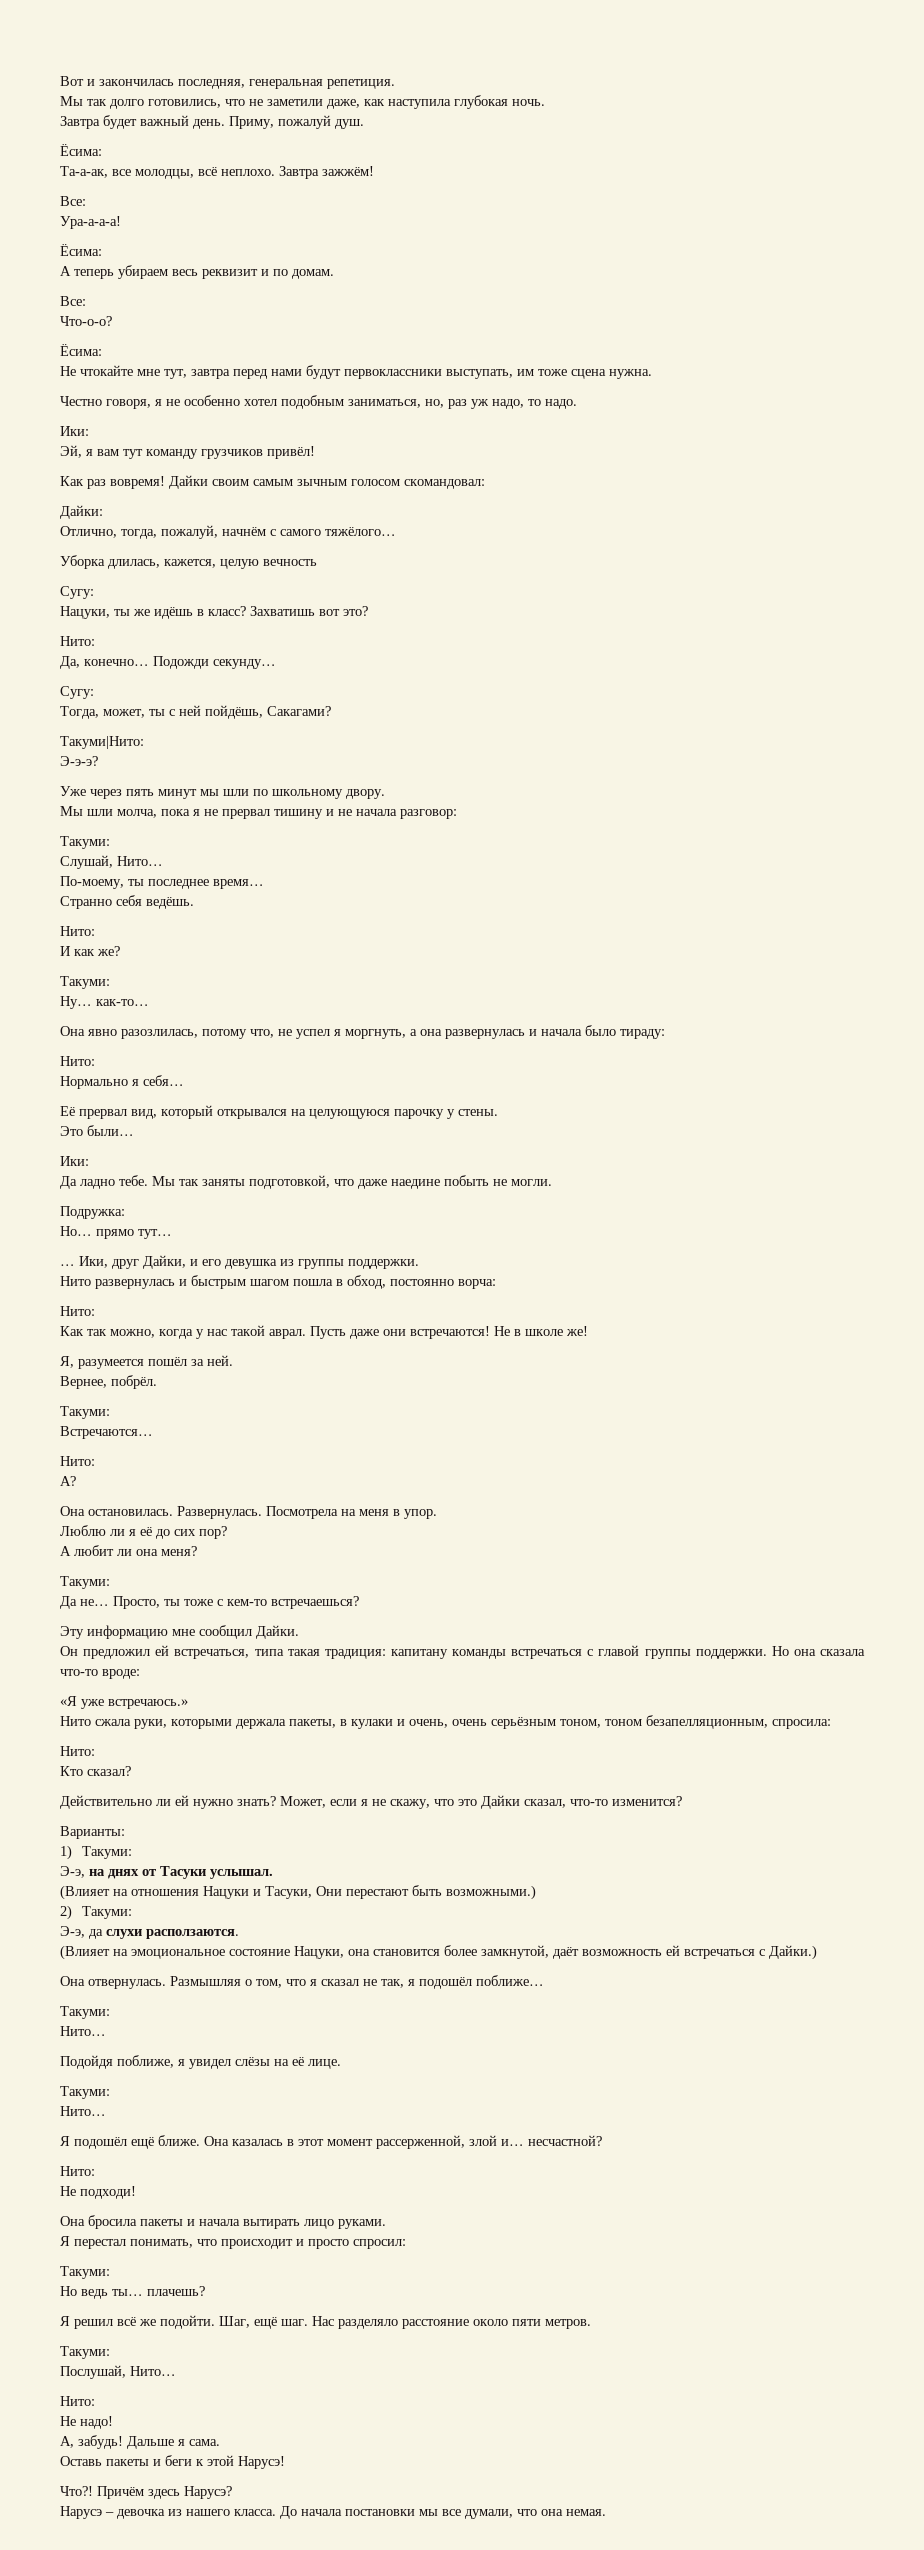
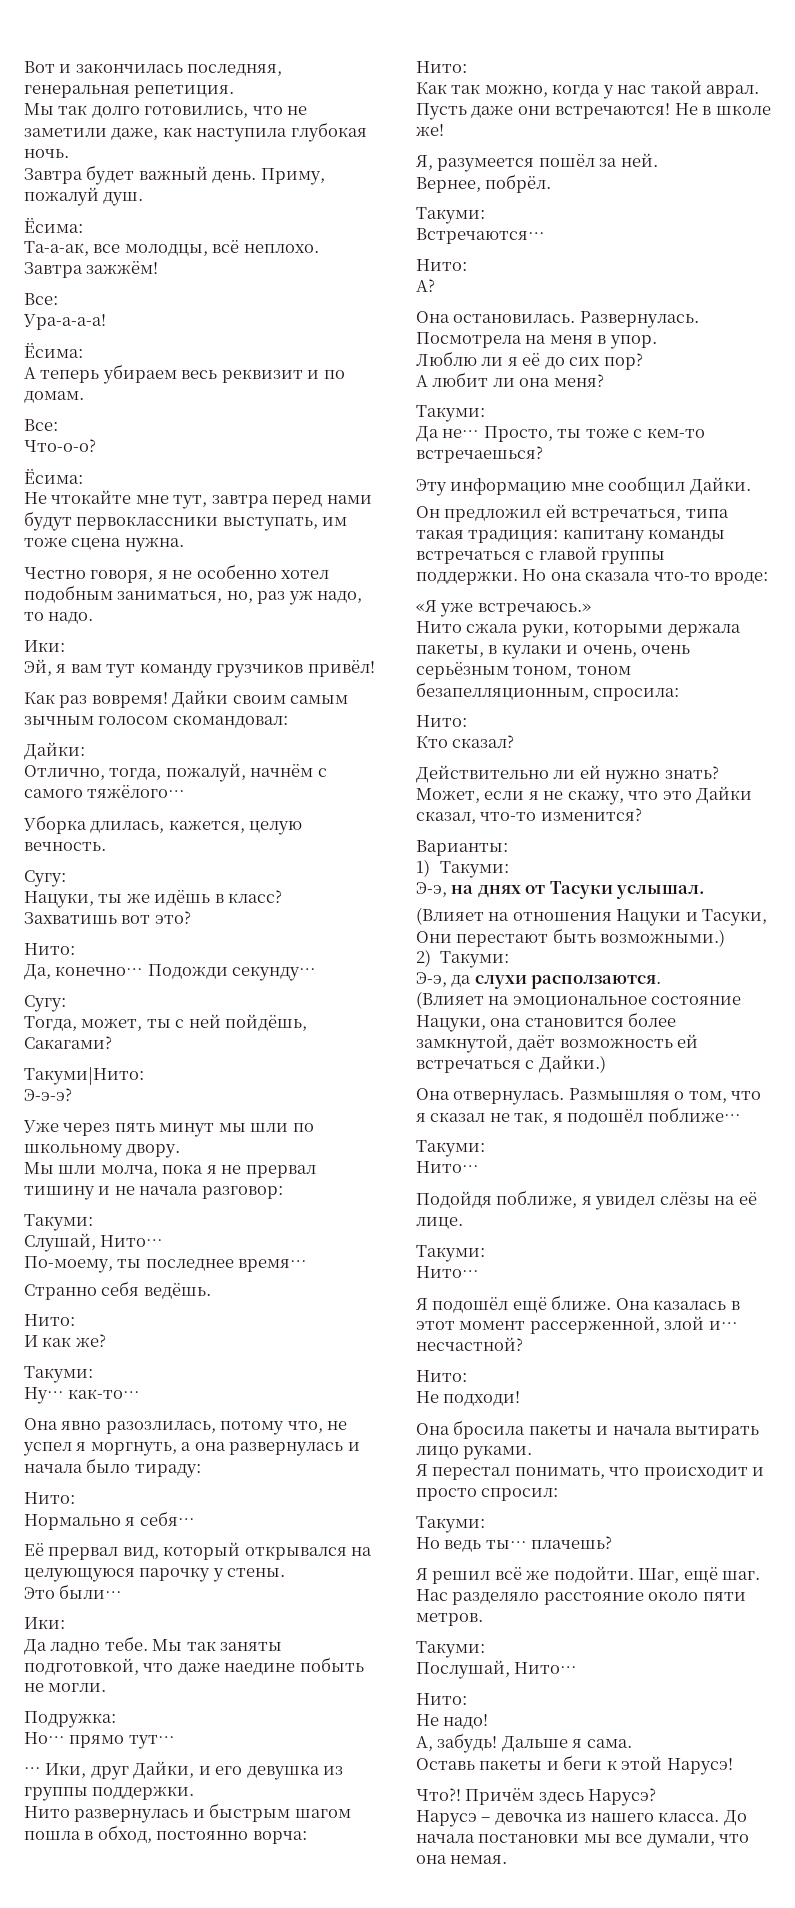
- Уборка длилась, кажется, целую вечность
+ Уборка длилась, кажется, целую вечность.

